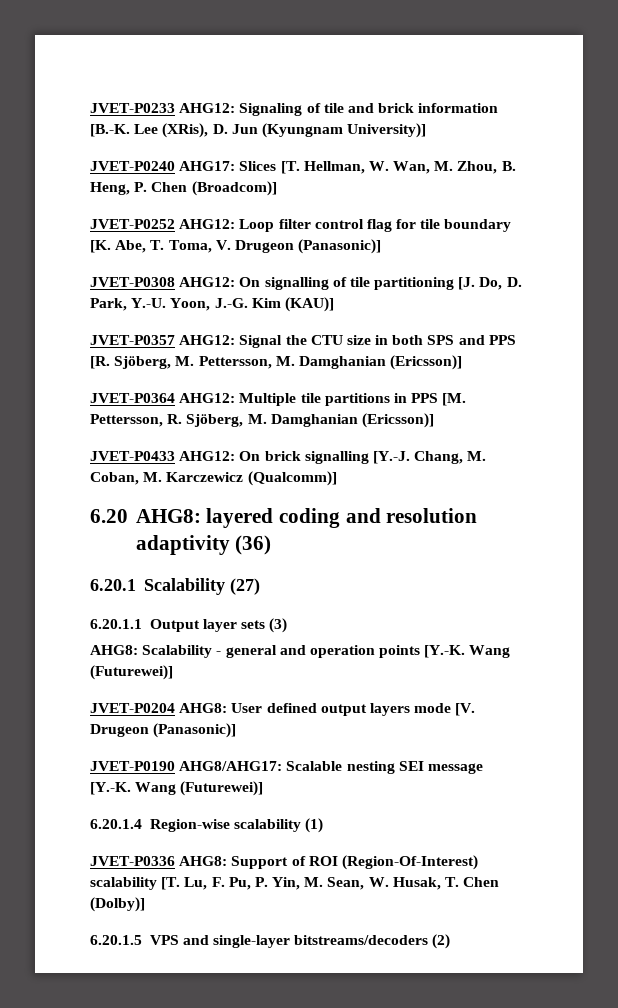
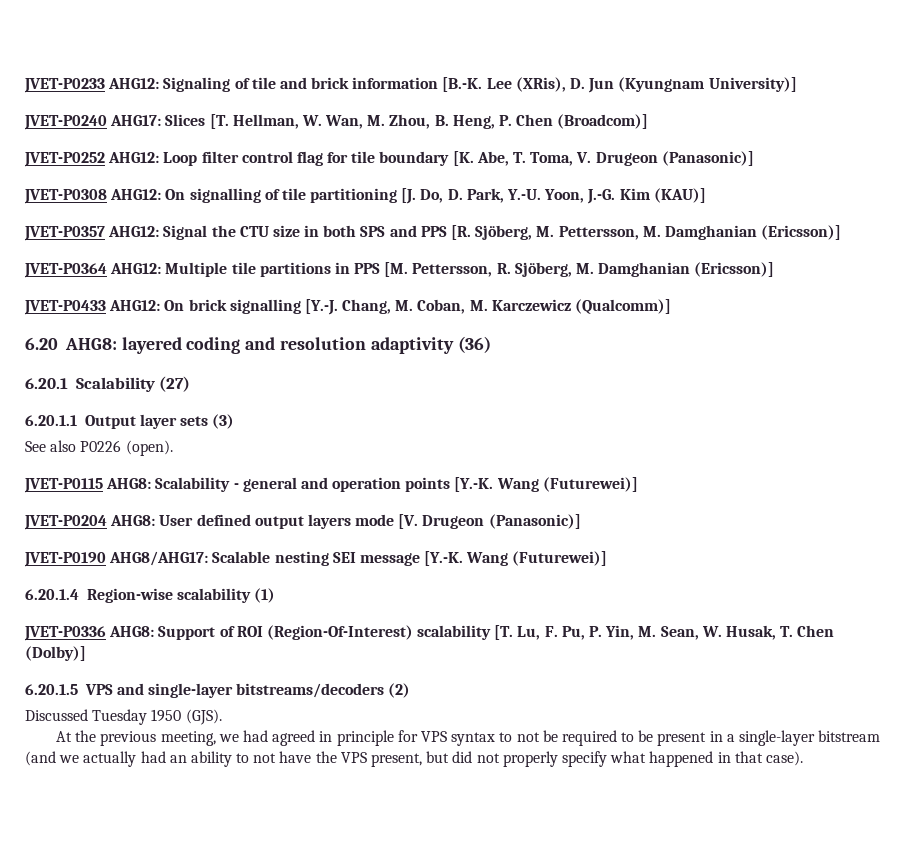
- AHG8: Scalability - general and operation points [Y.-K. Wang (Futurewei)]
+ See also P0226 (open).
+ JVET-P0115 AHG8: Scalability - general and operation points [Y.-K. Wang (Futurewei)]
+ Discussed Tuesday 1950 (GJS).
+ At the previous meeting, we had agreed in principle for VPS syntax to not be required to be present in a single-layer bitstream (and we actually had an ability to not have the VPS present, but did not properly specify what happened in that case).

